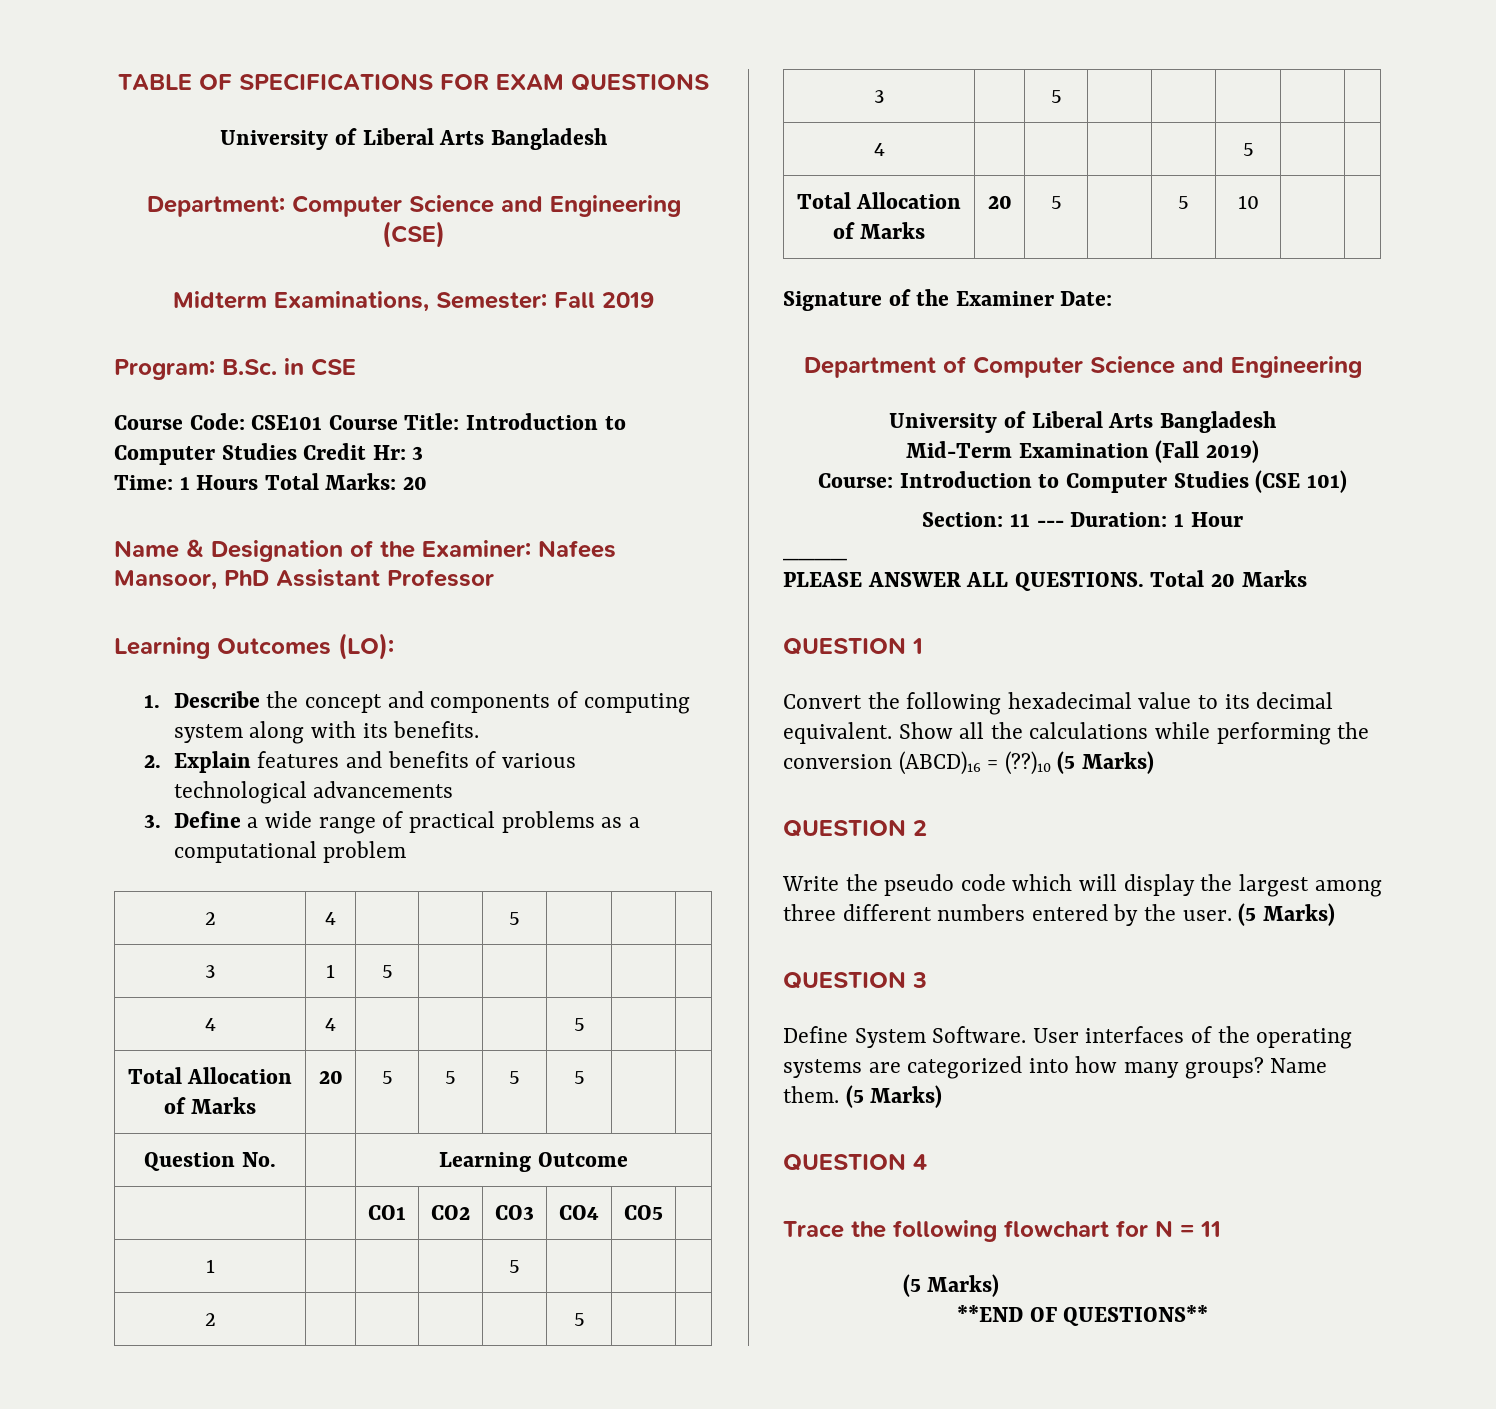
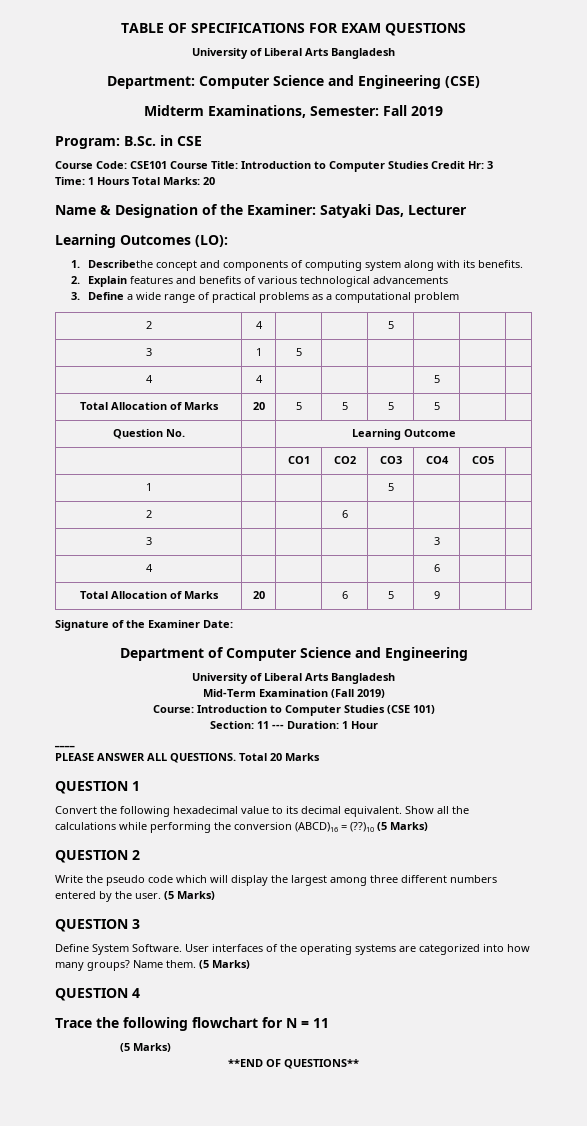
- Name & Designation of the Examiner: Nafees Mansoor, PhD Assistant Professor
+ Name & Designation of the Examiner: Satyaki Das, Lecturer
- 1. Describe the concept and components of computing system along with its benefits.
+ 1. Describethe concept and components of computing system along with its benefits.
- 2 | | | | | 5 | |
- 3 | | 5 | | | | |
+ 2 | | | 6 | | | |
+ 3 | | | | | 3 | |
- 4 | | | | | 5 | |
- Total Allocation of Marks | 20 | 5 | | 5 | 10 | |
+ 4 | | | | | 6 | |
+ Total Allocation of Marks | 20 | | 6 | 5 | 9 | |

